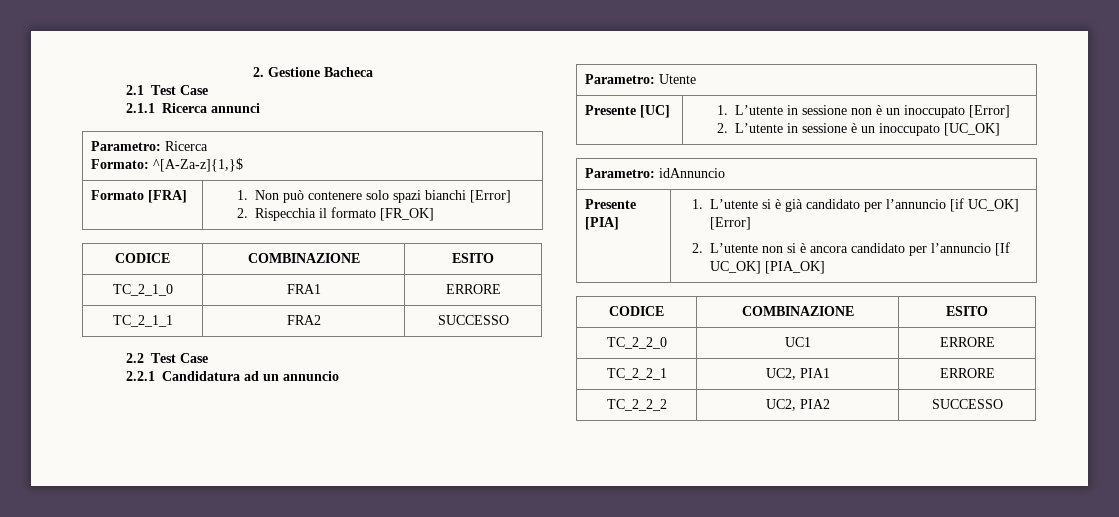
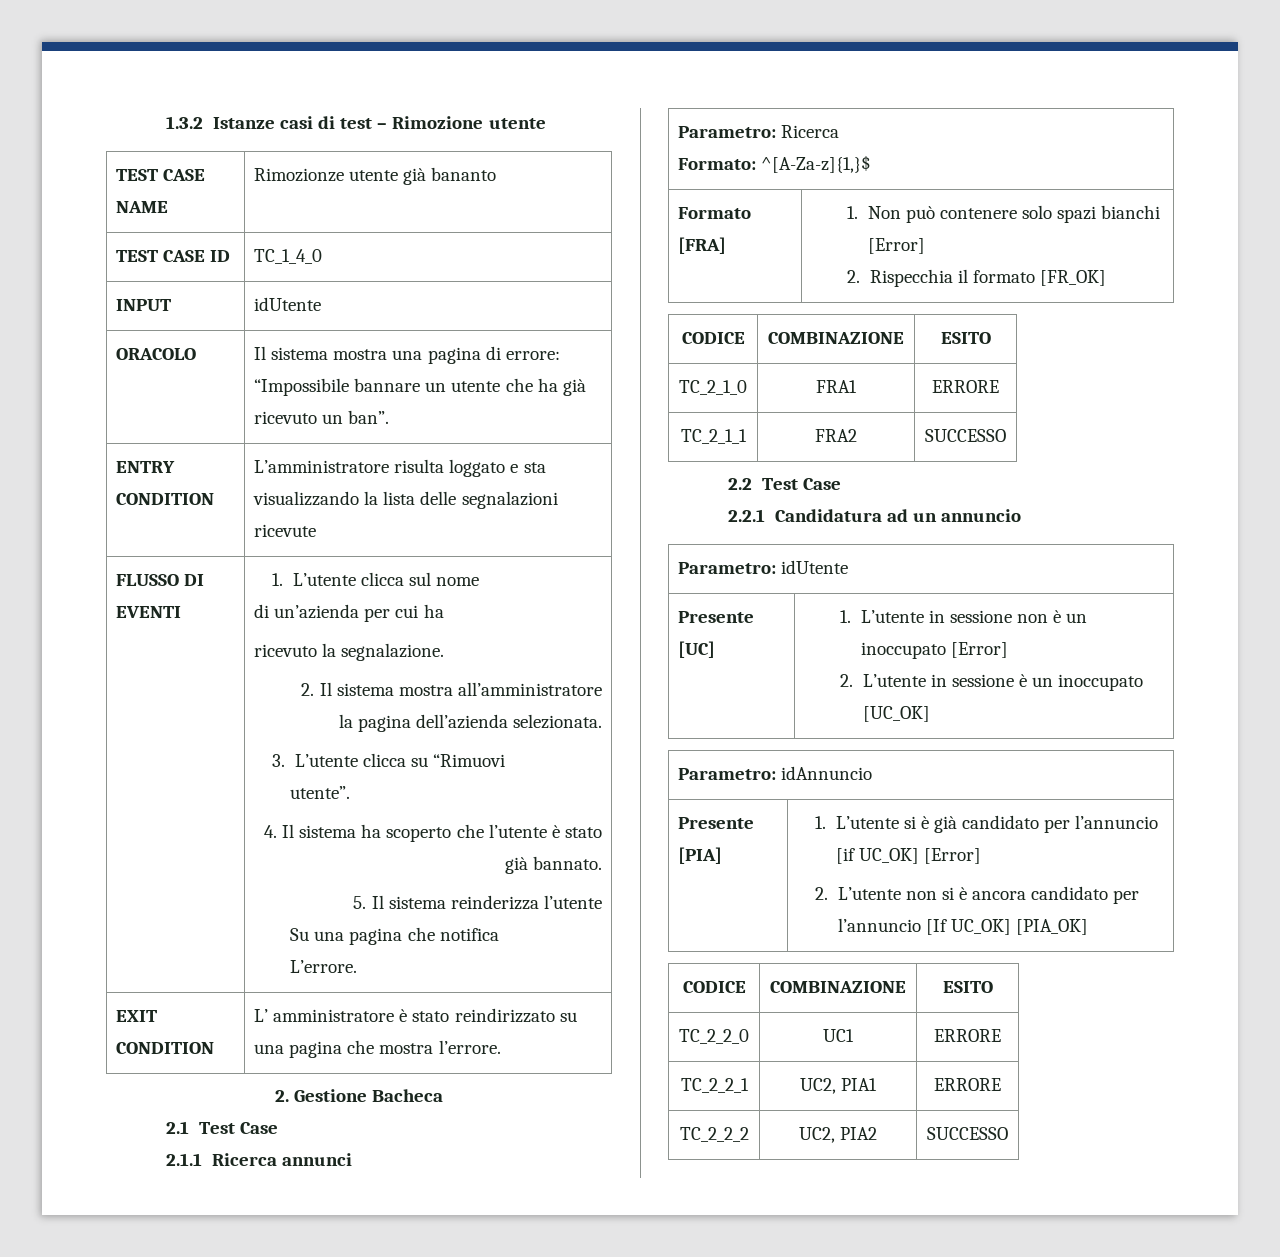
+ 1.3.2 Istanze casi di test – Rimozione utente
+ TEST CASE NAME | Rimozionze utente già bananto
+ TEST CASE ID | TC_1_4_0
+ INPUT | idUtente
+ ORACOLO | Il sistema mostra una pagina di errore: “Impossibile bannare un utente che ha già ricevuto un ban”.
+ ENTRY CONDITION | L’amministratore risulta loggato e sta visualizzando la lista delle segnalazioni ricevute
+ FLUSSO DI EVENTI | 1. L’utente clicca sul nome
+ di un’azienda per cui ha
+ ricevuto la segnalazione.
+ 2. Il sistema mostra all’amministratore
+ la pagina dell’azienda selezionata.
+ 3. L’utente clicca su “Rimuovi
+ utente”.
+ 4. Il sistema ha scoperto che l’utente è stato già bannato.
+ 5. Il sistema reinderizza l’utente
+ Su una pagina che notifica
+ L’errore.
+ EXIT CONDITION | L’ amministratore è stato reindirizzato su una pagina che mostra l’errore.
- Parametro: Utente
+ Parametro: idUtente

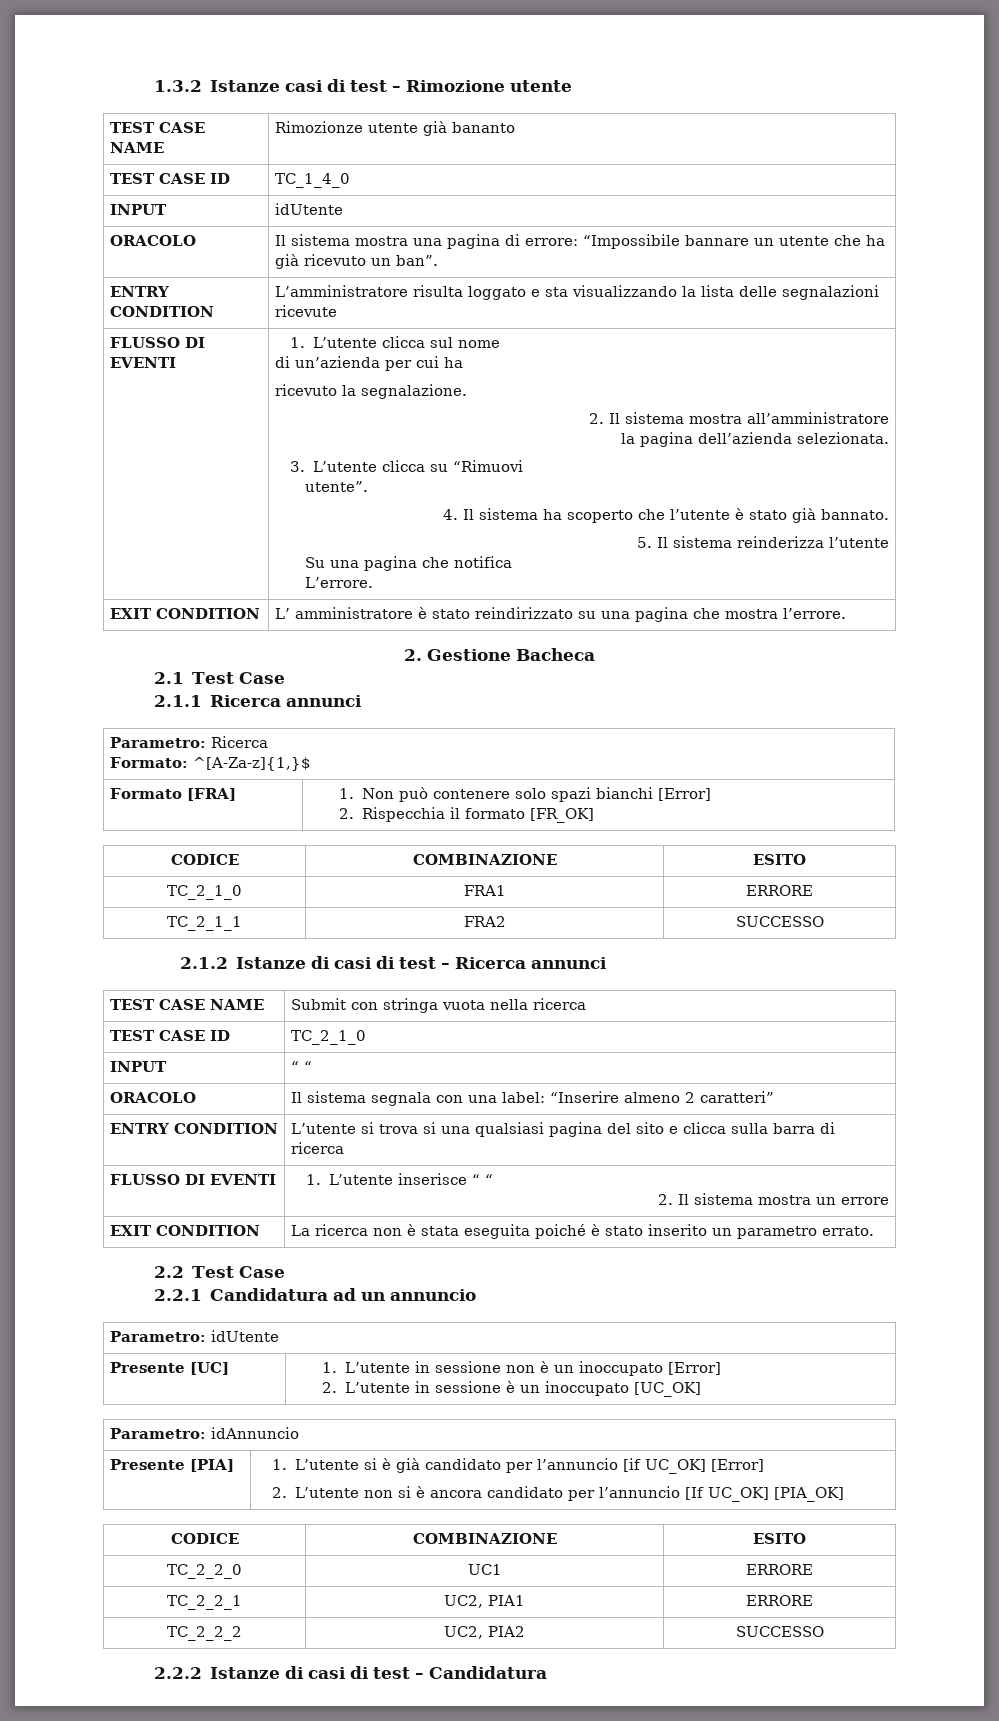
+ 2.1.2 Istanze di casi di test – Ricerca annunci
+ TEST CASE NAME | Submit con stringa vuota nella ricerca
+ TEST CASE ID | TC_2_1_0
+ INPUT | “ “
+ ORACOLO | Il sistema segnala con una label: “Inserire almeno 2 caratteri”
+ ENTRY CONDITION | L’utente si trova si una qualsiasi pagina del sito e clicca sulla barra di ricerca
+ FLUSSO DI EVENTI | 1. L’utente inserisce “ “
+ 2. Il sistema mostra un errore
+ EXIT CONDITION | La ricerca non è stata eseguita poiché è stato inserito un parametro errato.
+ 2.2.2 Istanze di casi di test – Candidatura

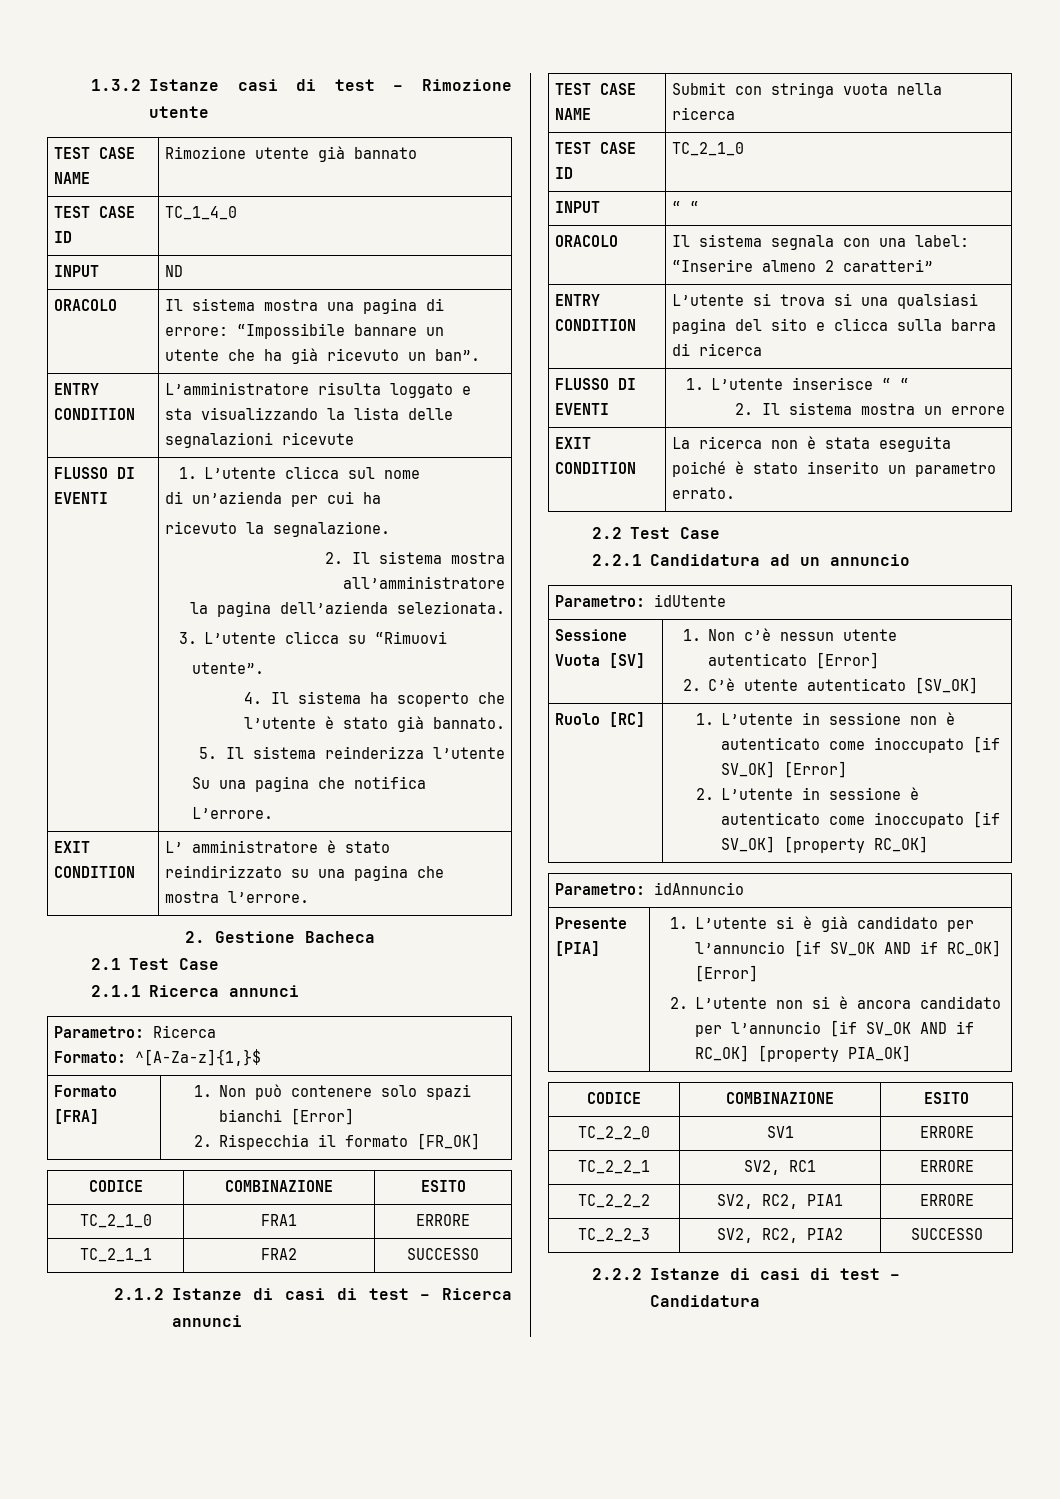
- TEST CASE NAME | Rimozionze utente già bananto
+ TEST CASE NAME | Rimozione utente già bannato
- INPUT | idUtente
+ INPUT | ND
- Presente [UC] | 1. L’utente in sessione non è un inoccupato [Error]
- 2. L’utente in sessione è un inoccupato [UC_OK]
+ Sessione Vuota [SV] | 1. Non c’è nessun utente autenticato [Error]
+ 2. C’è utente autenticato [SV_OK]
+ Ruolo [RC] | 1. L’utente in sessione non è autenticato come inoccupato [if SV_OK] [Error]
+ 2. L’utente in sessione è autenticato come inoccupato [if SV_OK] [property RC_OK]
- Presente [PIA] | 1. L’utente si è già candidato per l’annuncio [if UC_OK] [Error]
- 2. L’utente non si è ancora candidato per l’annuncio [If UC_OK] [PIA_OK]
+ Presente [PIA] | 1. L’utente si è già candidato per l’annuncio [if SV_OK AND if RC_OK] [Error]
+ 2. L’utente non si è ancora candidato per l’annuncio [if SV_OK AND if RC_OK] [property PIA_OK]
- TC_2_2_0 | UC1 | ERRORE
+ TC_2_2_0 | SV1 | ERRORE
- TC_2_2_1 | UC2, PIA1 | ERRORE
+ TC_2_2_1 | SV2, RC1 | ERRORE
- TC_2_2_2 | UC2, PIA2 | SUCCESSO
+ TC_2_2_2 | SV2, RC2, PIA1 | ERRORE
+ TC_2_2_3 | SV2, RC2, PIA2 | SUCCESSO

